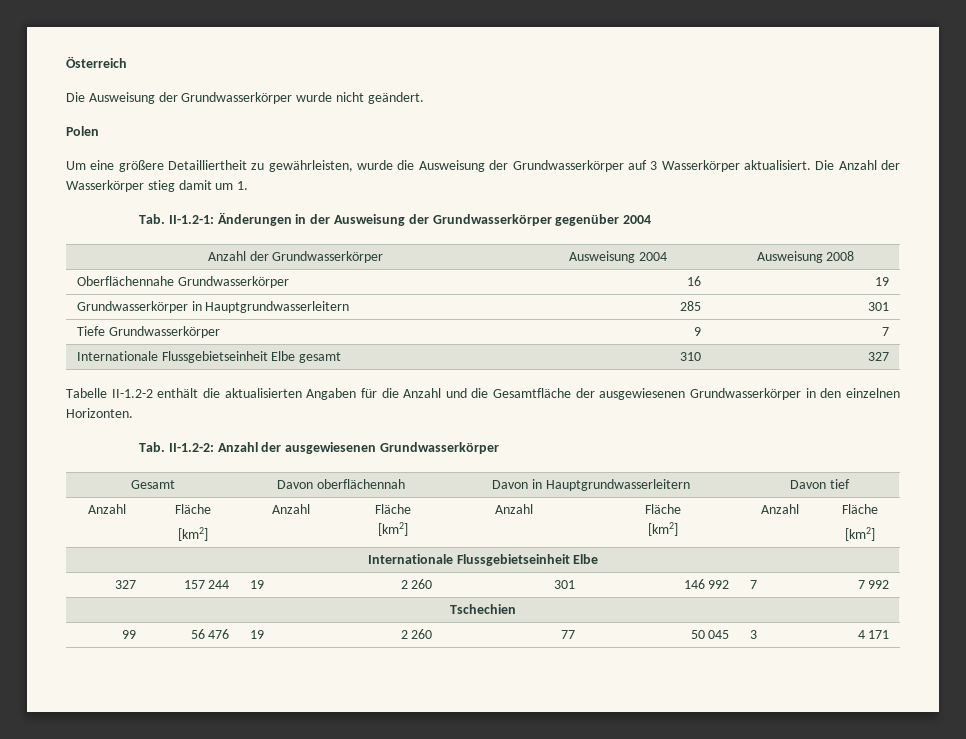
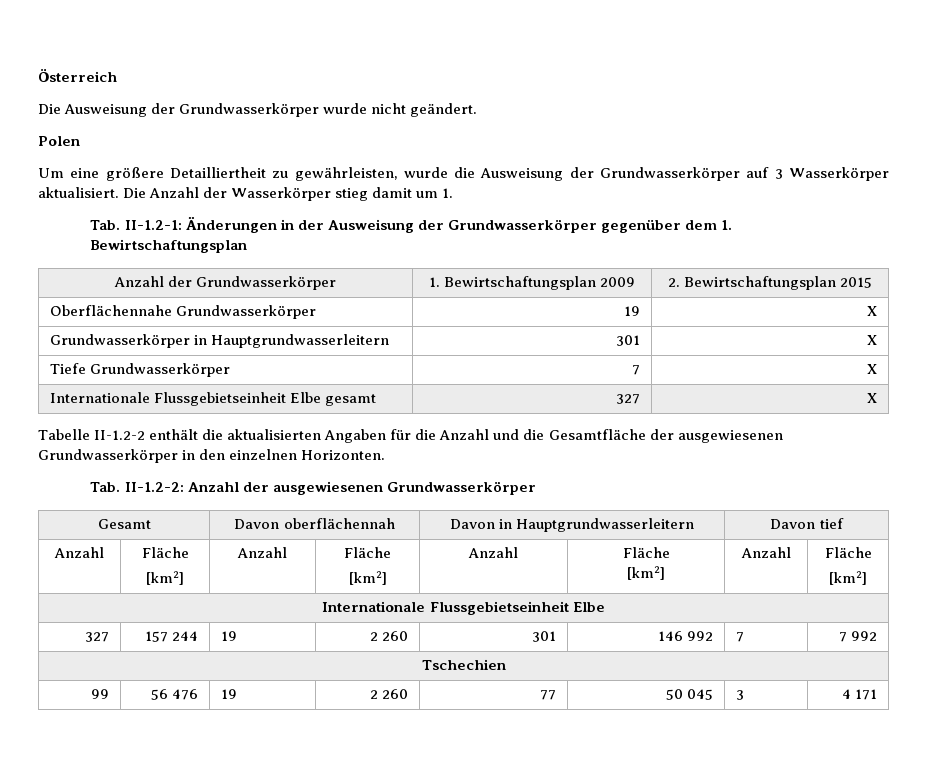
- Tab. II-1.2-1: Änderungen in der Ausweisung der Grundwasserkörper gegenüber 2004
+ Tab. II-1.2-1: Änderungen in der Ausweisung der Grundwasserkörper gegenüber dem 1. Bewirtschaftungsplan
- Anzahl der Grundwasserkörper | Ausweisung 2004 | Ausweisung 2008
+ Anzahl der Grundwasserkörper | 1. Bewirtschaftungsplan 2009 | 2. Bewirtschaftungsplan 2015
- Oberflächennahe Grundwasserkörper | 16 | 19
+ Oberflächennahe Grundwasserkörper | 19 | X
- Grundwasserkörper in Hauptgrundwasserleitern | 285 | 301
+ Grundwasserkörper in Hauptgrundwasserleitern | 301 | X
- Tiefe Grundwasserkörper | 9 | 7
+ Tiefe Grundwasserkörper | 7 | X
- Internationale Flussgebietseinheit Elbe gesamt | 310 | 327
+ Internationale Flussgebietseinheit Elbe gesamt | 327 | X

